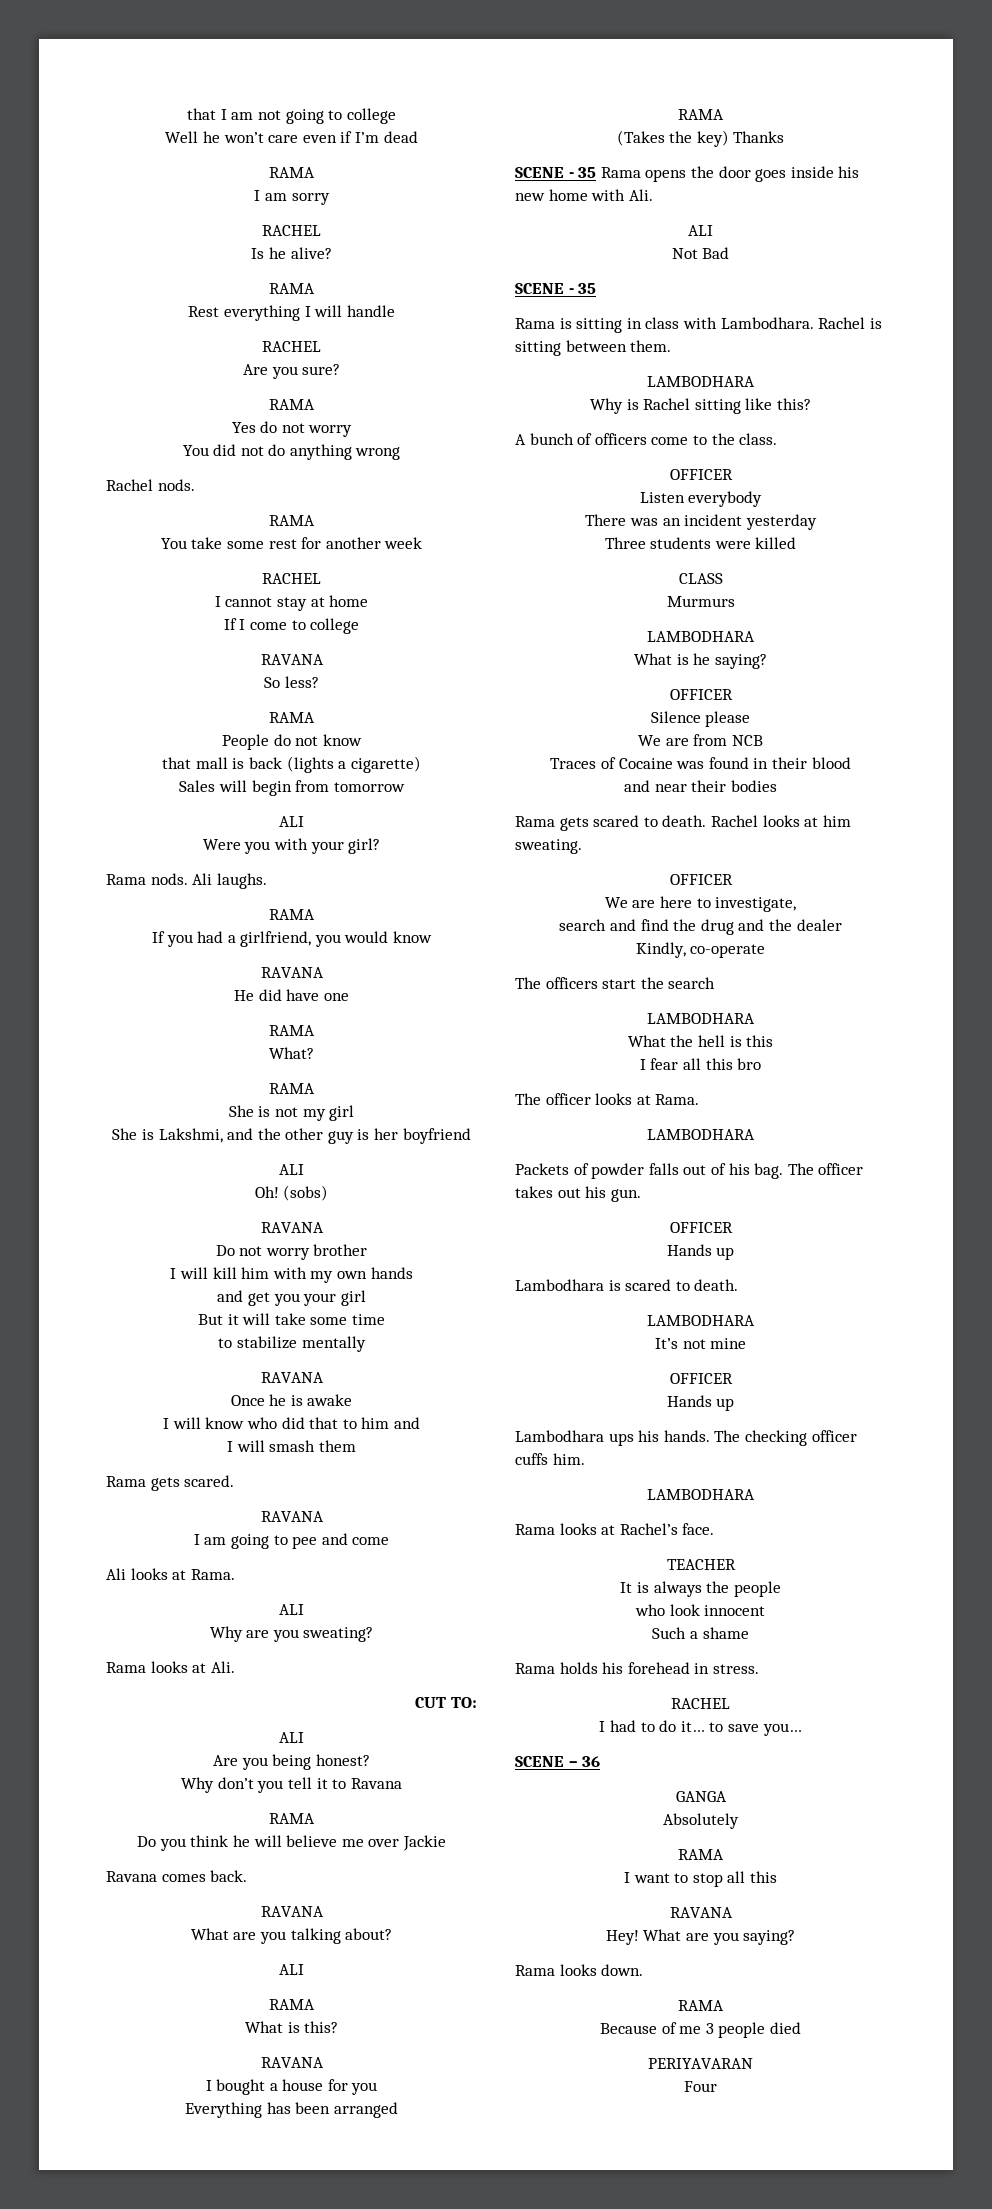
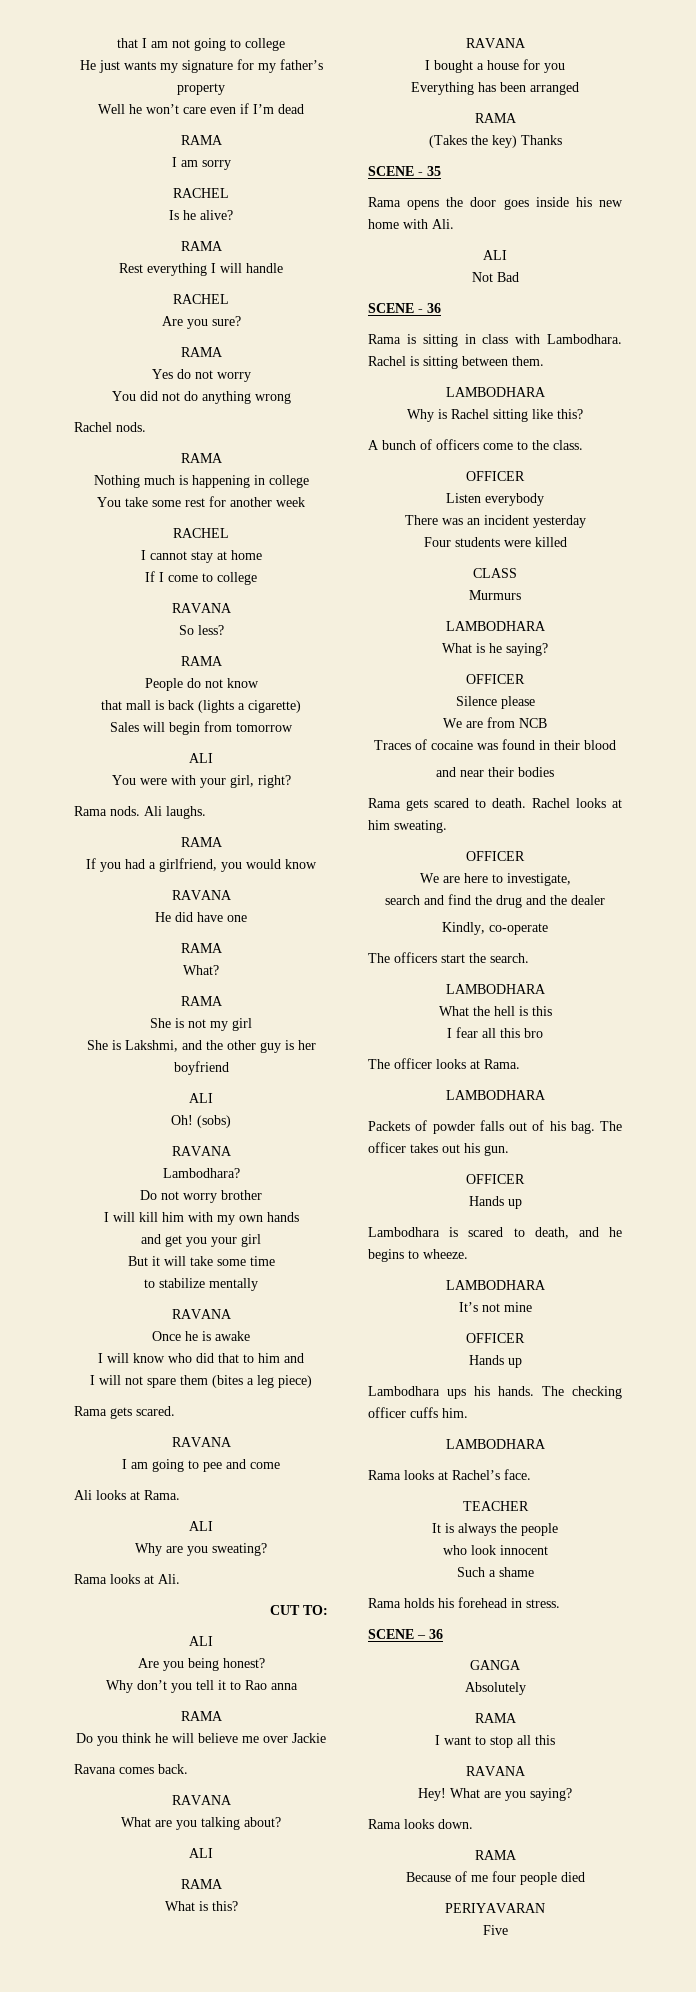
+ He just wants my signature for my father’s property
+ Nothing much is happening in college
- Were you with your girl?
+ You were with your girl, right?
+ Lambodhara?
- I will smash them
+ I will not spare them (bites a leg piece)
- Why don’t you tell it to Ravana
+ Why don’t you tell it to Rao anna
- SCENE - 35 Rama opens the door goes inside his new home with Ali.
+ SCENE - 35
+ Rama opens the door goes inside his new home with Ali.
  Not Bad
- SCENE - 35
+ SCENE - 36
- Three students were killed
+ Four students were killed
- Traces of Cocaine was found in their blood
+ Traces of cocaine was found in their blood
- The officers start the search
+ The officers start the search.
- Lambodhara is scared to death.
+ Lambodhara is scared to death, and he begins to wheeze.
  Rama holds his forehead in stress.
- RACHEL
- I had to do it… to save you…
- Because of me 3 people died
+ Because of me four people died
- Four
+ Five

